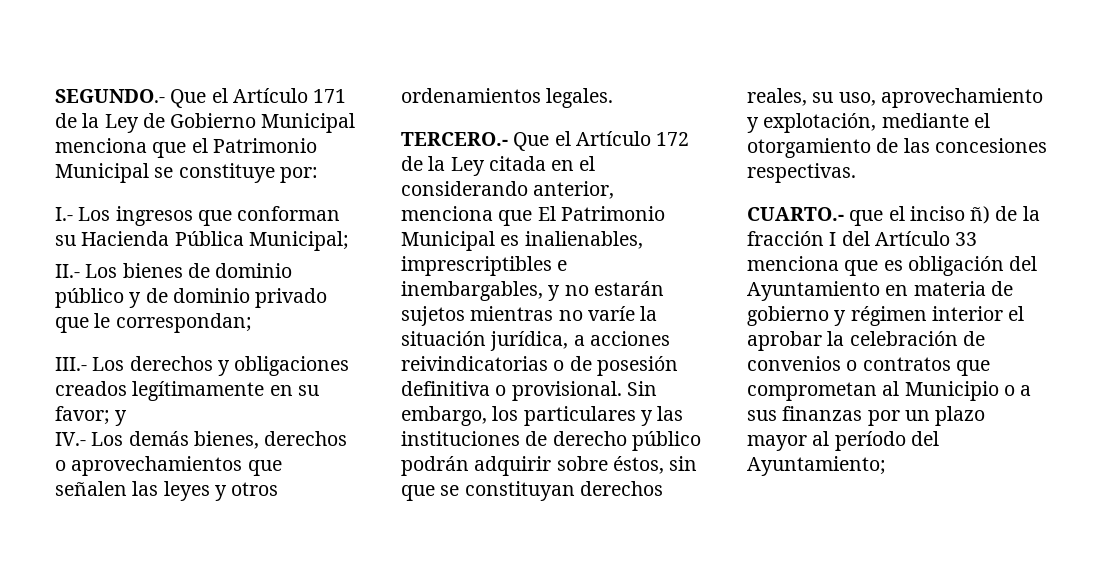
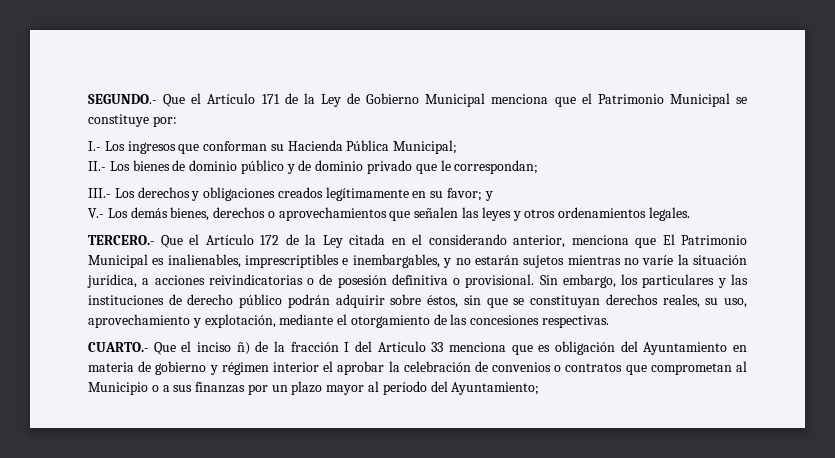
- IV.- Los demás bienes, derechos o aprovechamientos que señalen las leyes y otros ordenamientos legales.
+ V.- Los demás bienes, derechos o aprovechamientos que señalen las leyes y otros ordenamientos legales.
- CUARTO.- que el inciso ñ) de la fracción I del Artículo 33 menciona que es obligación del Ayuntamiento en materia de gobierno y régimen interior el aprobar la celebración de convenios o contratos que comprometan al Municipio o a sus finanzas por un plazo mayor al período del Ayuntamiento;
+ CUARTO.- Que el inciso ñ) de la fracción I del Artículo 33 menciona que es obligación del Ayuntamiento en materia de gobierno y régimen interior el aprobar la celebración de convenios o contratos que comprometan al Municipio o a sus finanzas por un plazo mayor al período del Ayuntamiento;

